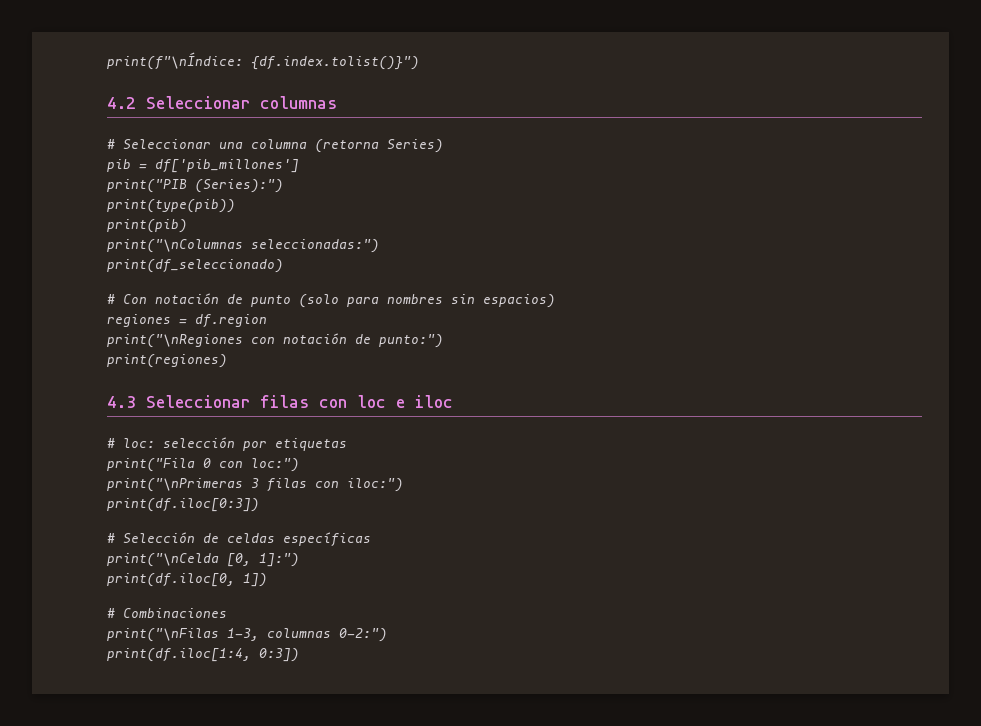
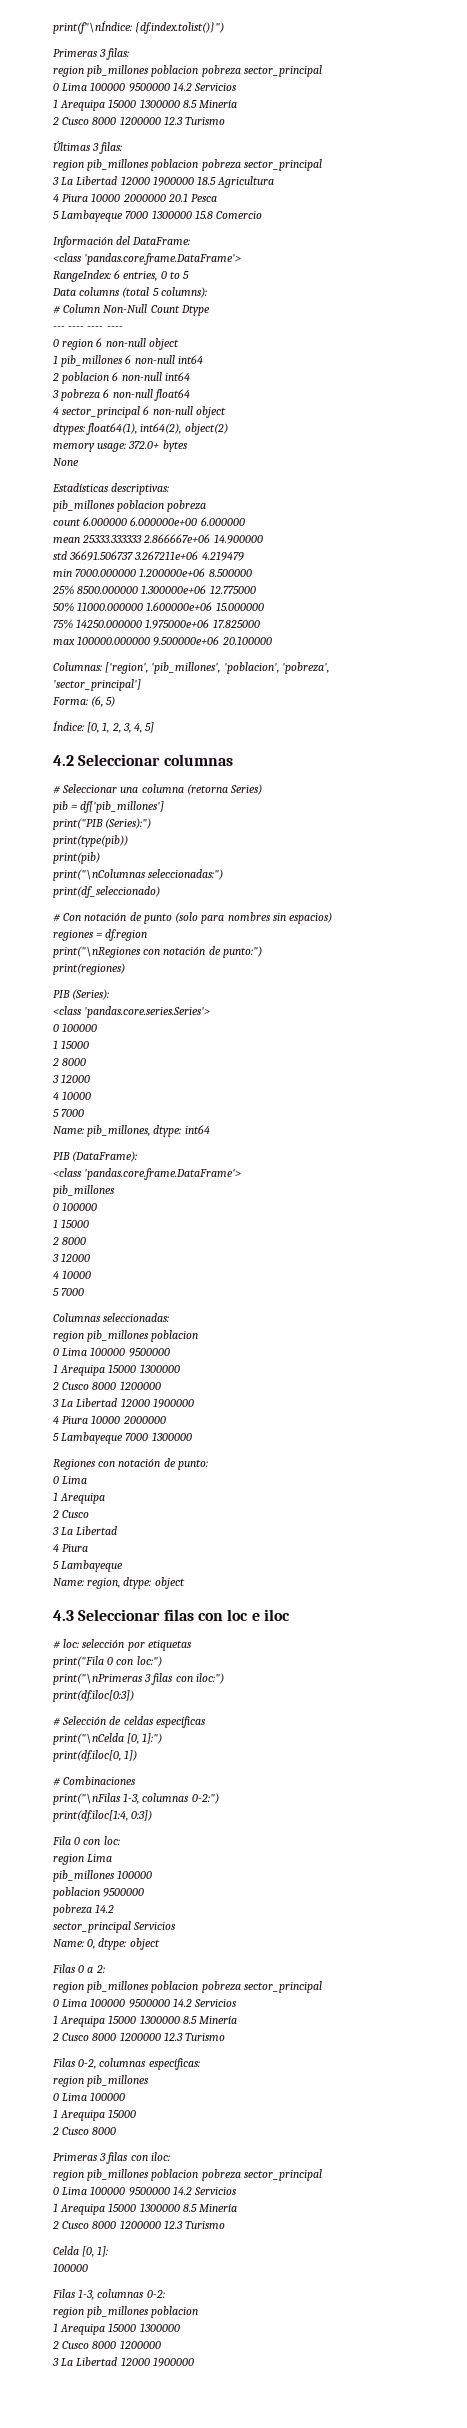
+ Primeras 3 filas:
+ region pib_millones poblacion pobreza sector_principal
+ 0 Lima 100000 9500000 14.2 Servicios
+ 1 Arequipa 15000 1300000 8.5 Minería
+ 2 Cusco 8000 1200000 12.3 Turismo
+ Últimas 3 filas:
+ region pib_millones poblacion pobreza sector_principal
+ 3 La Libertad 12000 1900000 18.5 Agricultura
+ 4 Piura 10000 2000000 20.1 Pesca
+ 5 Lambayeque 7000 1300000 15.8 Comercio
+ Información del DataFrame:
+ <class 'pandas.core.frame.DataFrame'>
+ RangeIndex: 6 entries, 0 to 5
+ Data columns (total 5 columns):
+ # Column Non-Null Count Dtype
+ --- ---- ---- ----
+ 0 region 6 non-null object
+ 1 pib_millones 6 non-null int64
+ 2 poblacion 6 non-null int64
+ 3 pobreza 6 non-null float64
+ 4 sector_principal 6 non-null object
+ dtypes: float64(1), int64(2), object(2)
+ memory usage: 372.0+ bytes
+ None
+ Estadísticas descriptivas:
+ pib_millones poblacion pobreza
+ count 6.000000 6.000000e+00 6.000000
+ mean 25333.333333 2.866667e+06 14.900000
+ std 36691.506737 3.267211e+06 4.219479
+ min 7000.000000 1.200000e+06 8.500000
+ 25% 8500.000000 1.300000e+06 12.775000
+ 50% 11000.000000 1.600000e+06 15.000000
+ 75% 14250.000000 1.975000e+06 17.825000
+ max 100000.000000 9.500000e+06 20.100000
+ Columnas: ['region', 'pib_millones', 'poblacion', 'pobreza', 'sector_principal']
+ Forma: (6, 5)
+ Índice: [0, 1, 2, 3, 4, 5]
+ PIB (Series):
+ <class 'pandas.core.series.Series'>
+ 0 100000
+ 1 15000
+ 2 8000
+ 3 12000
+ 4 10000
+ 5 7000
+ Name: pib_millones, dtype: int64
+ PIB (DataFrame):
+ <class 'pandas.core.frame.DataFrame'>
+ pib_millones
+ 0 100000
+ 1 15000
+ 2 8000
+ 3 12000
+ 4 10000
+ 5 7000
+ Columnas seleccionadas:
+ region pib_millones poblacion
+ 0 Lima 100000 9500000
+ 1 Arequipa 15000 1300000
+ 2 Cusco 8000 1200000
+ 3 La Libertad 12000 1900000
+ 4 Piura 10000 2000000
+ 5 Lambayeque 7000 1300000
+ Regiones con notación de punto:
+ 0 Lima
+ 1 Arequipa
+ 2 Cusco
+ 3 La Libertad
+ 4 Piura
+ 5 Lambayeque
+ Name: region, dtype: object
+ Fila 0 con loc:
+ region Lima
+ pib_millones 100000
+ poblacion 9500000
+ pobreza 14.2
+ sector_principal Servicios
+ Name: 0, dtype: object
+ Filas 0 a 2:
+ region pib_millones poblacion pobreza sector_principal
+ 0 Lima 100000 9500000 14.2 Servicios
+ 1 Arequipa 15000 1300000 8.5 Minería
+ 2 Cusco 8000 1200000 12.3 Turismo
+ Filas 0-2, columnas específicas:
+ region pib_millones
+ 0 Lima 100000
+ 1 Arequipa 15000
+ 2 Cusco 8000
+ Primeras 3 filas con iloc:
+ region pib_millones poblacion pobreza sector_principal
+ 0 Lima 100000 9500000 14.2 Servicios
+ 1 Arequipa 15000 1300000 8.5 Minería
+ 2 Cusco 8000 1200000 12.3 Turismo
+ Celda [0, 1]:
+ 100000
+ Filas 1-3, columnas 0-2:
+ region pib_millones poblacion
+ 1 Arequipa 15000 1300000
+ 2 Cusco 8000 1200000
+ 3 La Libertad 12000 1900000

